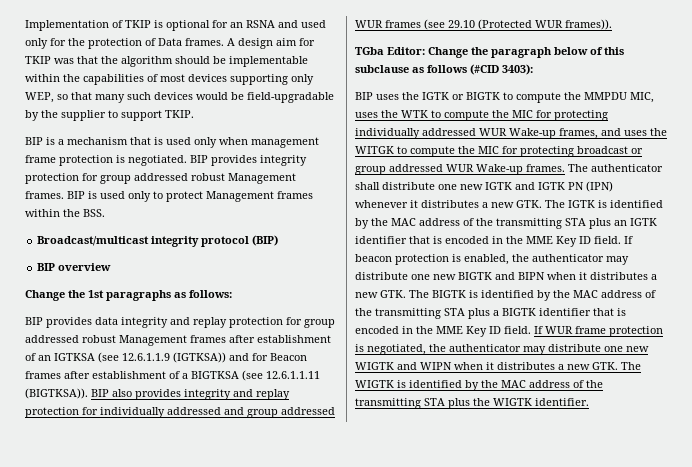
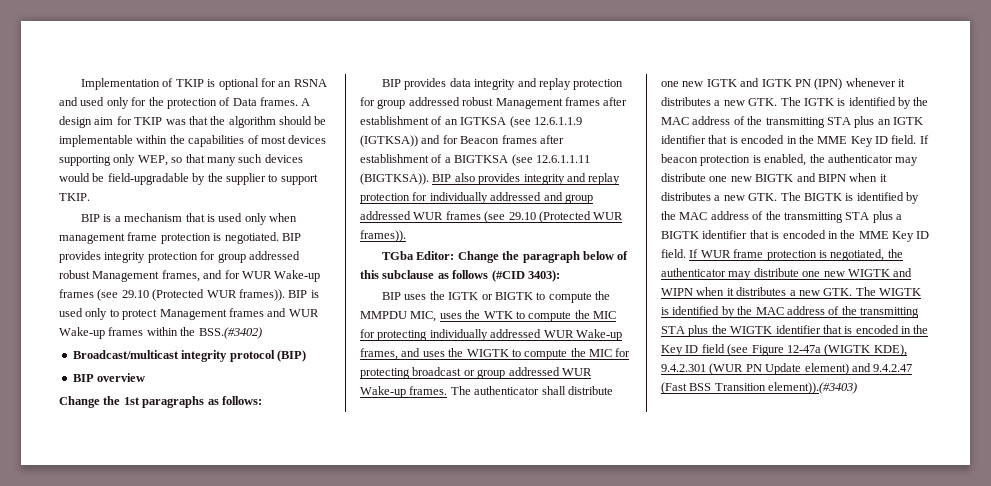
- BIP provides integrity protection for group addressed robust Management frames.
+ BIP provides integrity protection for group addressed robust Management frames, and for WUR Wake-up frames (see 29.10 (Protected WUR frames)).
- BIP is used only to protect Management frames within the BSS.
+ BIP is used only to protect Management frames and WUR Wake-up frames within the BSS.(#3402)
- BIP uses the IGTK or BIGTK to compute the MMPDU MIC, uses the WTK to compute the MIC for protecting individually addressed WUR Wake-up frames, and uses the WITGK to compute the MIC for protecting broadcast or group addressed WUR Wake-up frames.
+ BIP uses the IGTK or BIGTK to compute the MMPDU MIC, uses the WTK to compute the MIC for protecting individually addressed WUR Wake-up frames, and uses the WIGTK to compute the MIC for protecting broadcast or group addressed WUR Wake-up frames.
- If WUR frame protection is negotiated, the authenticator may distribute one new WIGTK and WIPN when it distributes a new GTK. The WIGTK is identified by the MAC address of the transmitting STA plus the WIGTK identifier.
+ If WUR frame protection is negotiated, the authenticator may distribute one new WIGTK and WIPN when it distributes a new GTK. The WIGTK is identified by the MAC address of the transmitting STA plus the WIGTK identifier that is encoded in the Key ID field (see Figure 12-47a (WIGTK KDE), 9.4.2.301 (WUR PN Update element) and 9.4.2.47 (Fast BSS Transition element)).(#3403)

